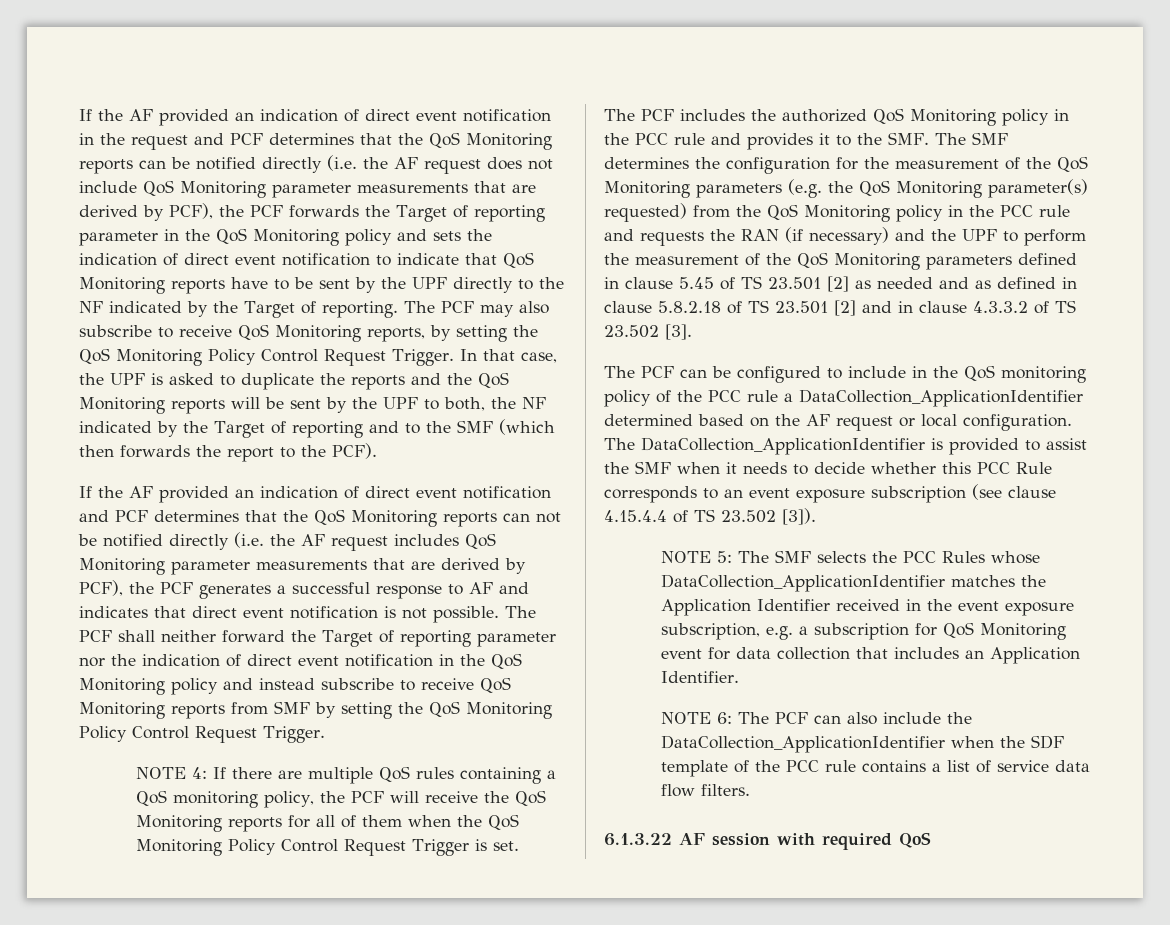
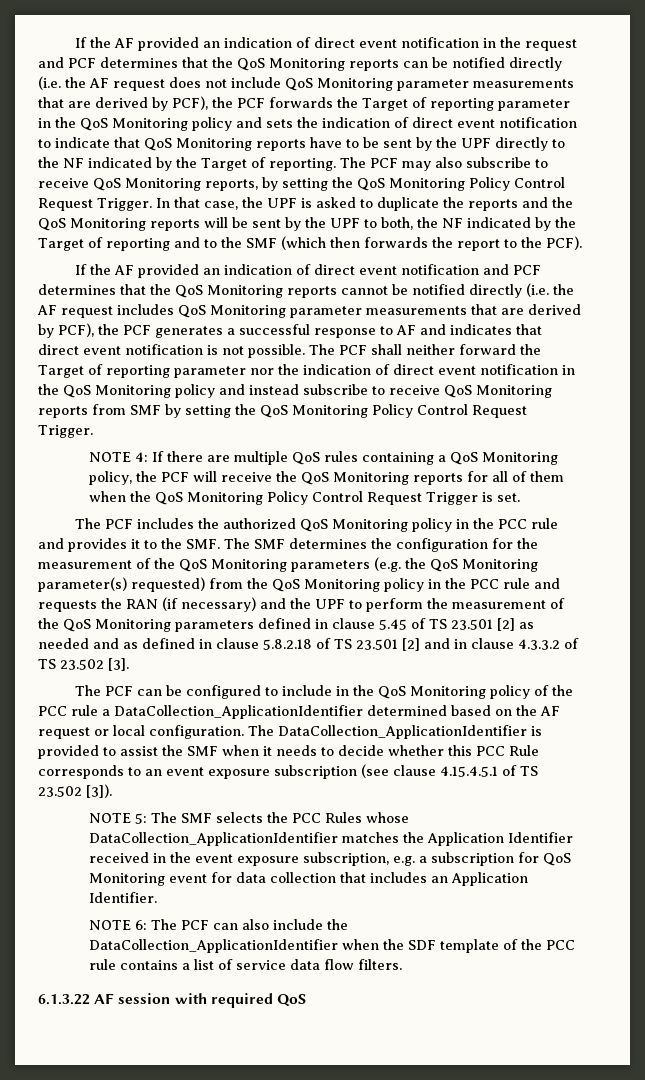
- If the AF provided an indication of direct event notification and PCF determines that the QoS Monitoring reports can not be notified directly (i.e. the AF request includes QoS Monitoring parameter measurements that are derived by PCF), the PCF generates a successful response to AF and indicates that direct event notification is not possible.
+ If the AF provided an indication of direct event notification and PCF determines that the QoS Monitoring reports cannot be notified directly (i.e. the AF request includes QoS Monitoring parameter measurements that are derived by PCF), the PCF generates a successful response to AF and indicates that direct event notification is not possible.
- NOTE 4: If there are multiple QoS rules containing a QoS monitoring policy, the PCF will receive the QoS Monitoring reports for all of them when the QoS Monitoring Policy Control Request Trigger is set.
+ NOTE 4: If there are multiple QoS rules containing a QoS Monitoring policy, the PCF will receive the QoS Monitoring reports for all of them when the QoS Monitoring Policy Control Request Trigger is set.
- The PCF can be configured to include in the QoS monitoring policy of the PCC rule a DataCollection_ApplicationIdentifier determined based on the AF request or local configuration.
+ The PCF can be configured to include in the QoS Monitoring policy of the PCC rule a DataCollection_ApplicationIdentifier determined based on the AF request or local configuration.
- The DataCollection_ApplicationIdentifier is provided to assist the SMF when it needs to decide whether this PCC Rule corresponds to an event exposure subscription (see clause 4.15.4.4 of TS 23.502 [3]).
+ The DataCollection_ApplicationIdentifier is provided to assist the SMF when it needs to decide whether this PCC Rule corresponds to an event exposure subscription (see clause 4.15.4.5.1 of TS 23.502 [3]).

